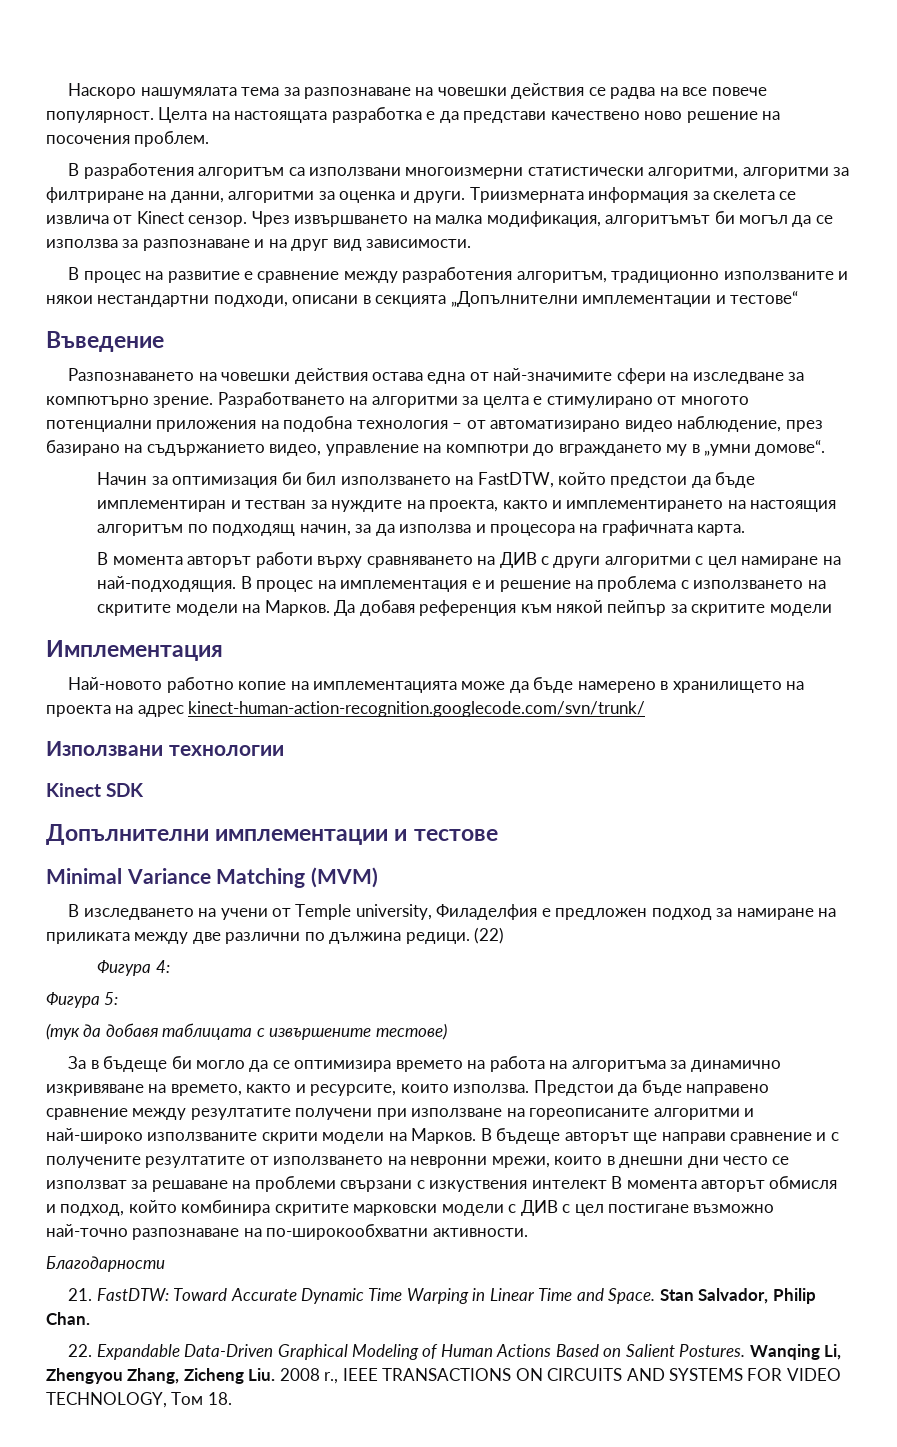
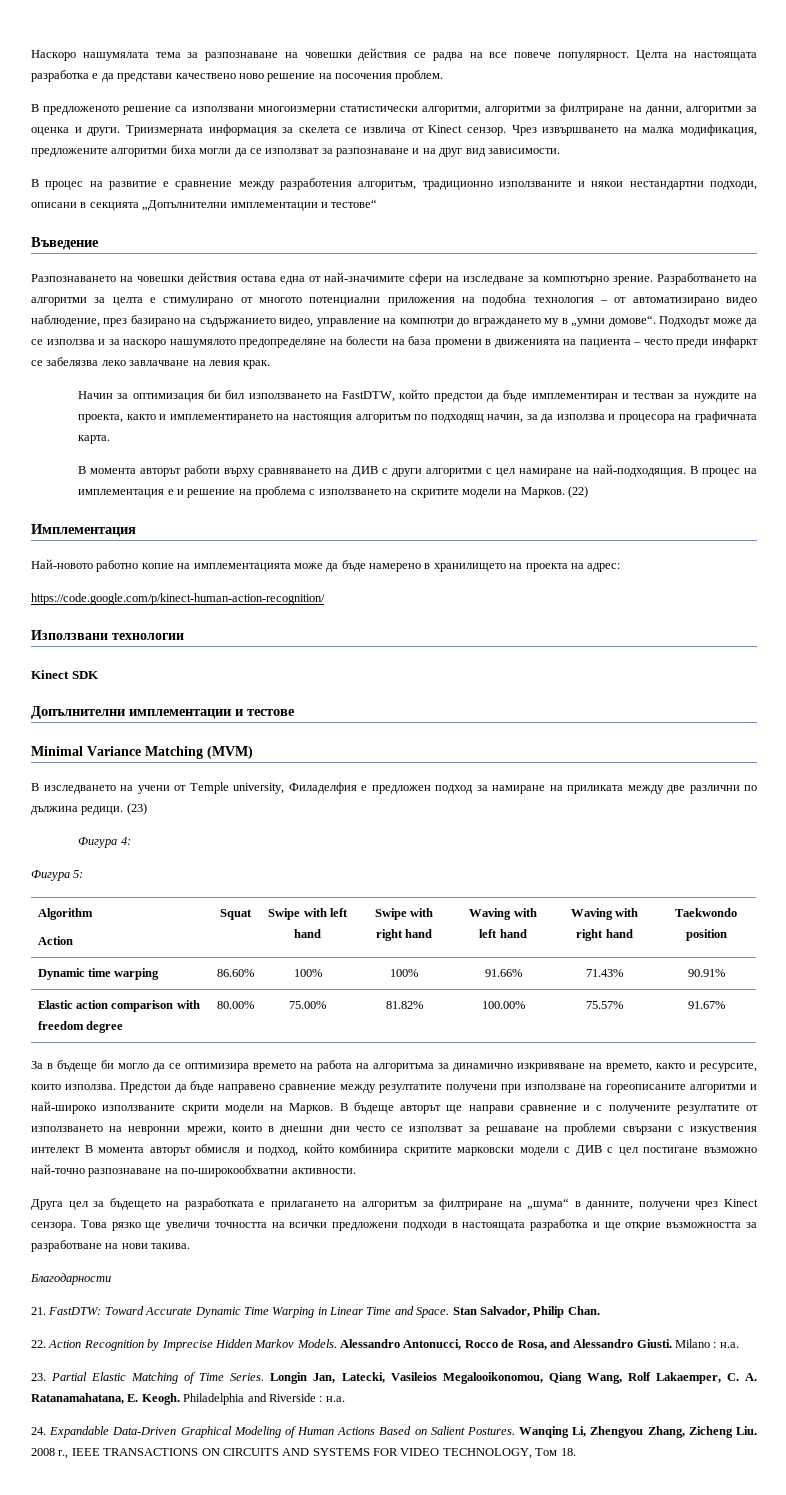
- В разработения алгоритъм са използвани многоизмерни статистически алгоритми, алгоритми за филтриране на данни, алгоритми за оценка и други.
+ В предложеното решение са използвани многоизмерни статистически алгоритми, алгоритми за филтриране на данни, алгоритми за оценка и други.
- Чрез извършването на малка модификация, алгоритъмът би могъл да се използва за разпознаване и на друг вид зависимости.
+ Чрез извършването на малка модификация, предложените алгоритми биха могли да се използват за разпознаване и на друг вид зависимости.
+ Подходът може да се използва и за наскоро нашумялото предопределяне на болести на база промени в движенията на пациента – често преди инфаркт се забелязва леко завлачване на левия крак.
- Да добавя референция към някой пейпър за скритите модели
+ (22)
- Най-новото работно копие на имплементацията може да бъде намерено в хранилището на проекта на адрес kinect-human-action-recognition.googlecode.com/svn/trunk/
+ Най-новото работно копие на имплементацията може да бъде намерено в хранилището на проекта на адрес:
+ https://code.google.com/p/kinect-human-action-recognition/
- (22)
+ (23)
- (тук да добавя таблицата с извършените тестове)
+ Algorithm
+ Action | Squat | Swipe with left hand | Swipe with right hand | Waving with left hand | Waving with right hand | Taekwondo position
+ Dynamic time warping | 86.60% | 100% | 100% | 91.66% | 71.43% | 90.91%
+ Elastic action comparison with freedom degree | 80.00% | 75.00% | 81.82% | 100.00% | 75.57% | 91.67%
+ Друга цел за бъдещето на разработката е прилагането на алгоритъм за филтриране на „шума“ в данните, получени чрез Kinect сензора. Това рязко ще увеличи точността на всички предложени подходи в настоящата разработка и ще открие възможността за разработване на нови такива.
- 22. Expandable Data-Driven Graphical Modeling of Human Actions Based on Salient Postures.
+ 22. Action Recognition by Imprecise Hidden Markov Models. Alessandro Antonucci, Rocco de Rosa, and Alessandro Giusti. Milano : н.а.
+ 23. Partial Elastic Matching of Time Series. Longin Jan, Latecki, Vasileios Megalooikonomou, Qiang Wang, Rolf Lakaemper, C. A. Ratanamahatana, E. Keogh. Philadelphia and Riverside : н.а.
+ 24. Expandable Data-Driven Graphical Modeling of Human Actions Based on Salient Postures.

